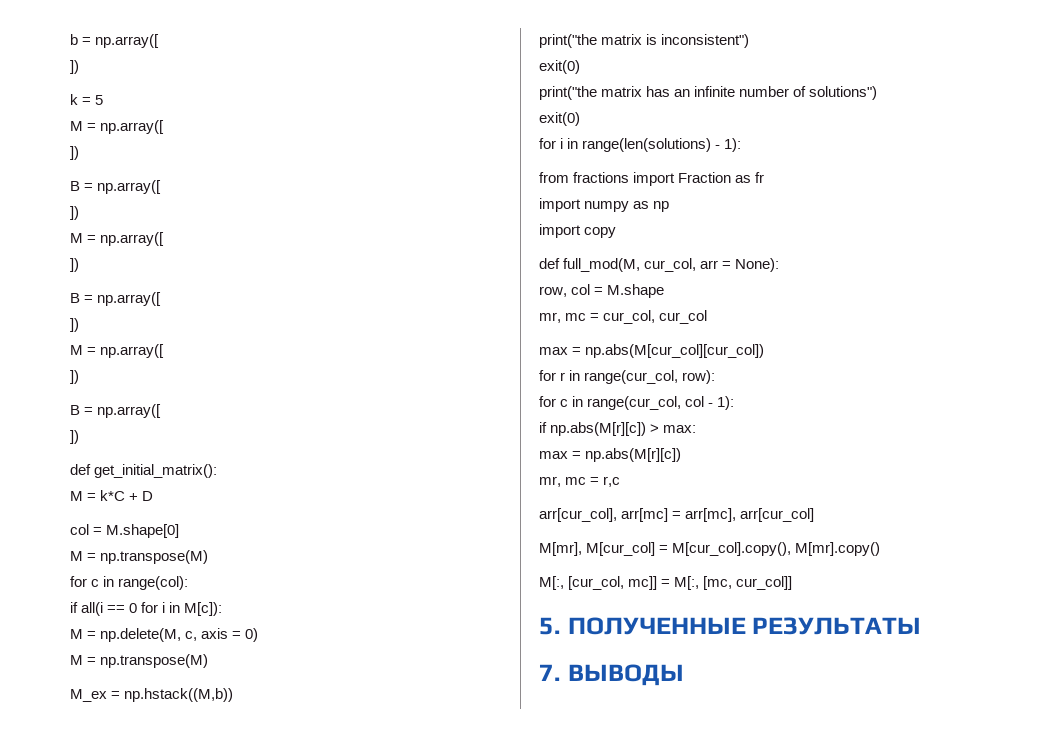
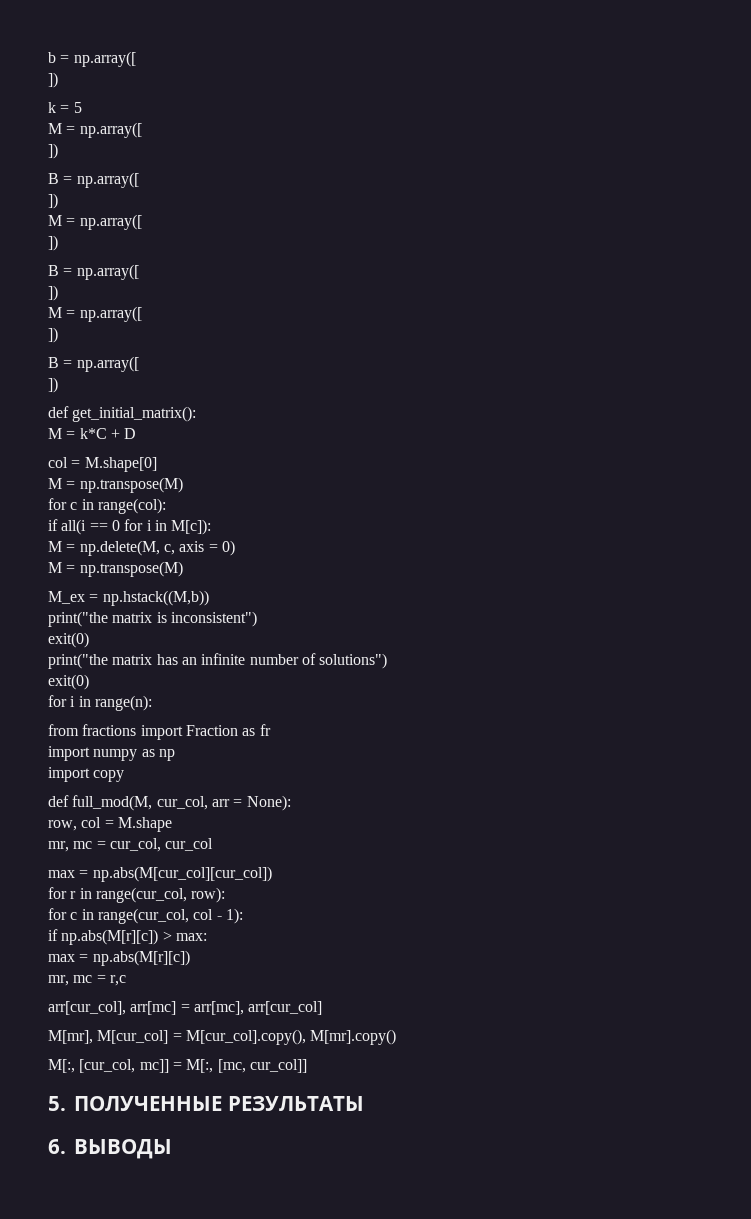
- for i in range(len(solutions) - 1):
+ for i in range(n):
- 7. ВЫВОДЫ
+ 6. ВЫВОДЫ

